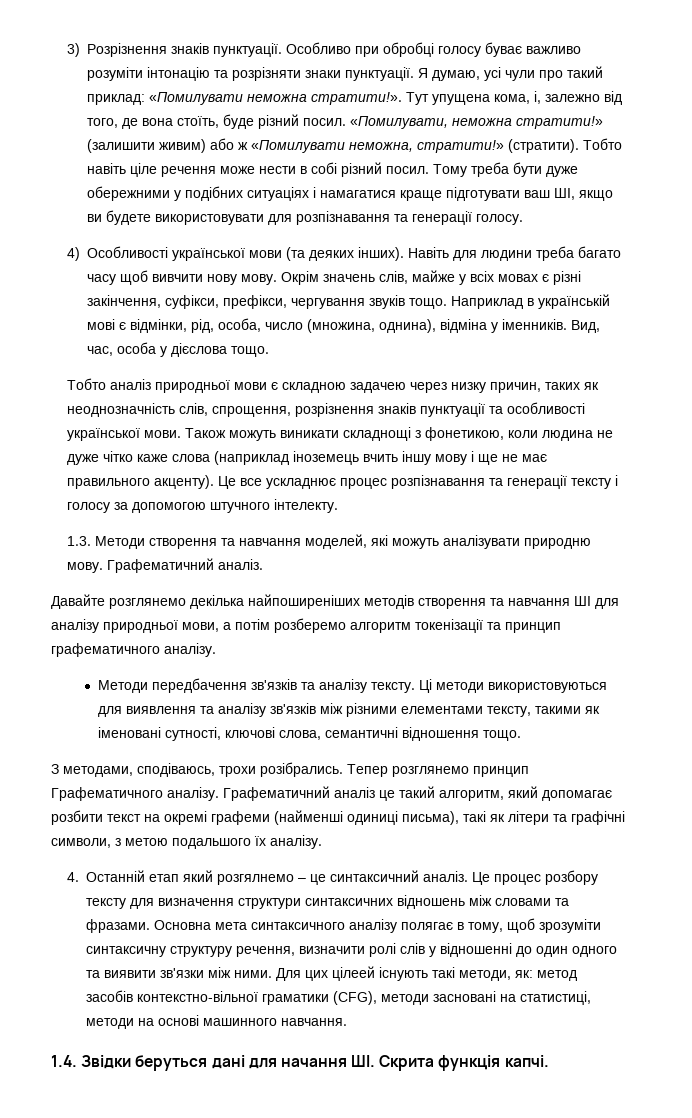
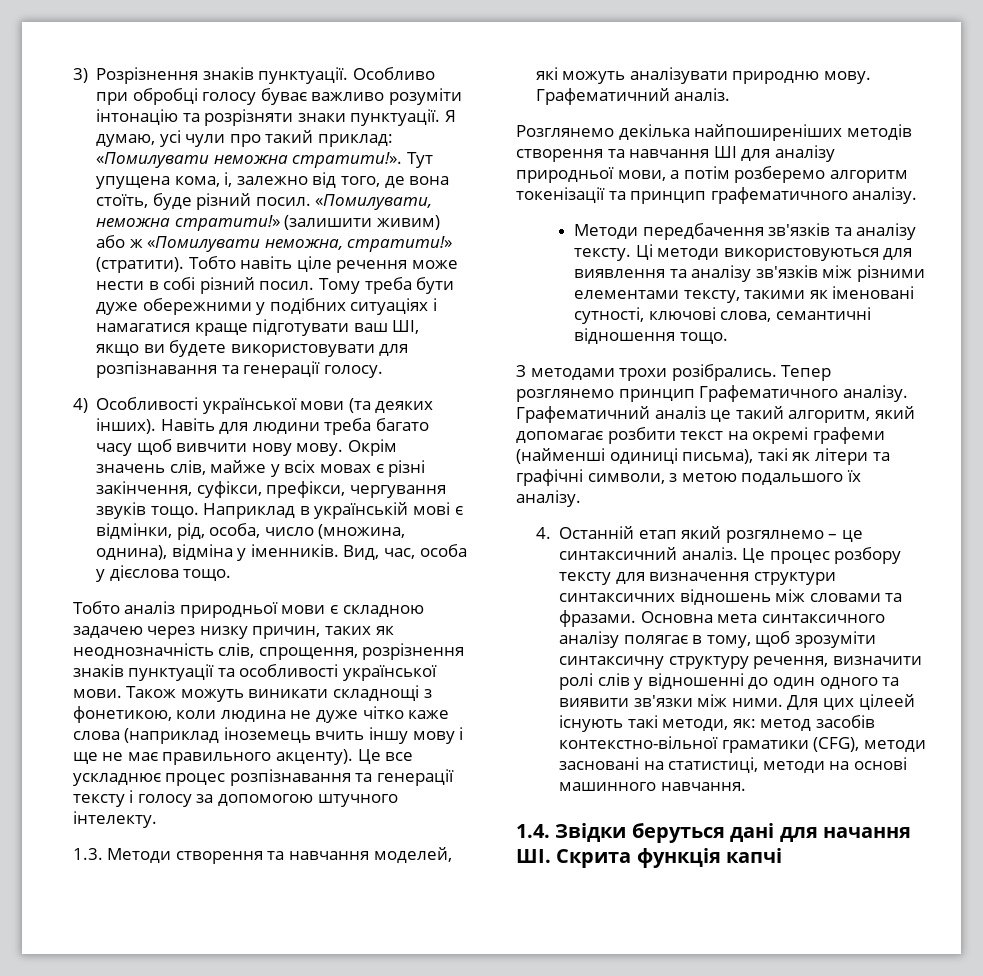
- Давайте розглянемо декілька найпоширеніших методів створення та навчання ШІ для аналізу природньої мови, а потім розберемо алгоритм токенізації та принцип графематичного аналізу.
+ Розглянемо декілька найпоширеніших методів створення та навчання ШІ для аналізу природньої мови, а потім розберемо алгоритм токенізації та принцип графематичного аналізу.
- З методами, сподіваюсь, трохи розібрались.
+ З методами трохи розібрались.
- 1.4. Звідки беруться дані для начання ШІ. Скрита функція капчі.
+ 1.4. Звідки беруться дані для начання ШІ. Скрита функція капчі

